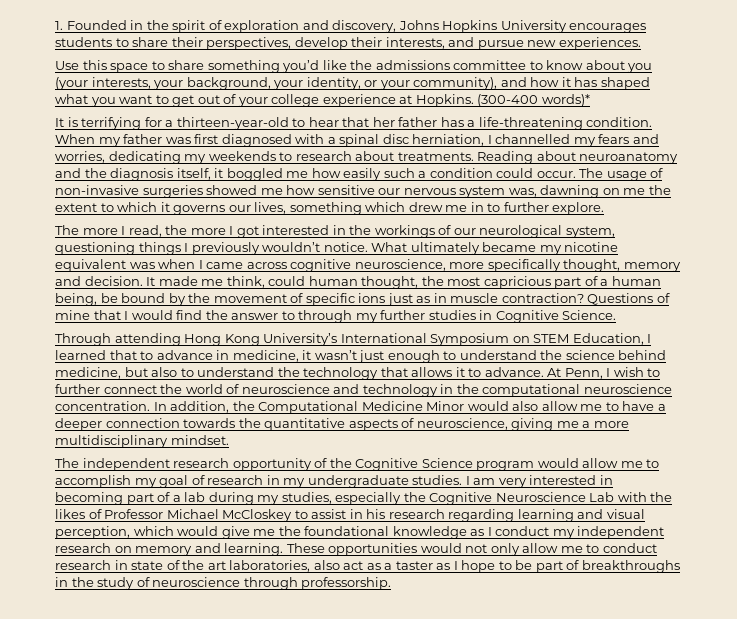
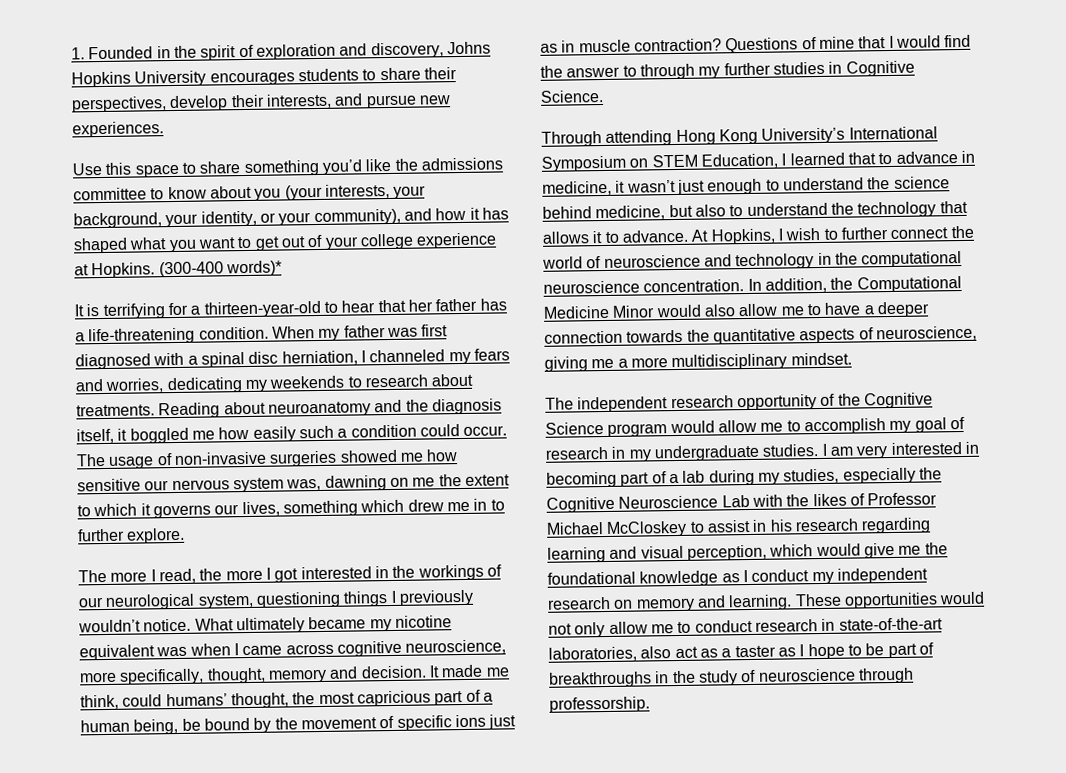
- When my father was first diagnosed with a spinal disc herniation, I channelled my fears and worries, dedicating my weekends to research about treatments.
+ When my father was first diagnosed with a spinal disc herniation, I channeled my fears and worries, dedicating my weekends to research about treatments.
- What ultimately became my nicotine equivalent was when I came across cognitive neuroscience, more specifically thought, memory and decision.
+ What ultimately became my nicotine equivalent was when I came across cognitive neuroscience, more specifically, thought, memory and decision.
- It made me think, could human thought, the most capricious part of a human being, be bound by the movement of specific ions just as in muscle contraction?
+ It made me think, could humans’ thought, the most capricious part of a human being, be bound by the movement of specific ions just as in muscle contraction?
- At Penn, I wish to further connect the world of neuroscience and technology in the computational neuroscience concentration.
+ At Hopkins, I wish to further connect the world of neuroscience and technology in the computational neuroscience concentration.
- These opportunities would not only allow me to conduct research in state of the art laboratories, also act as a taster as I hope to be part of breakthroughs in the study of neuroscience through professorship.
+ These opportunities would not only allow me to conduct research in state-of-the-art laboratories, also act as a taster as I hope to be part of breakthroughs in the study of neuroscience through professorship.

